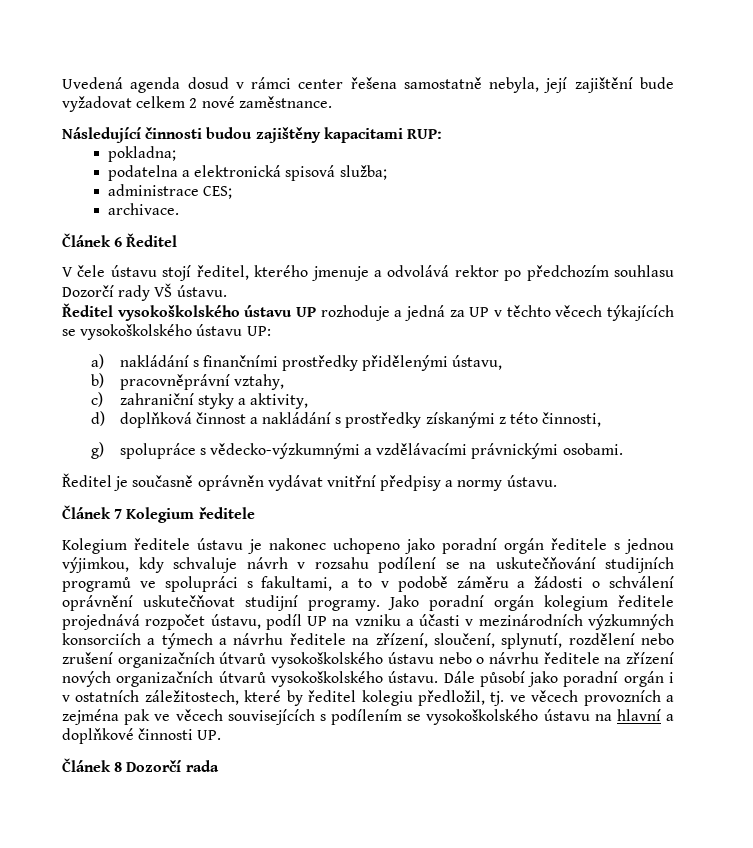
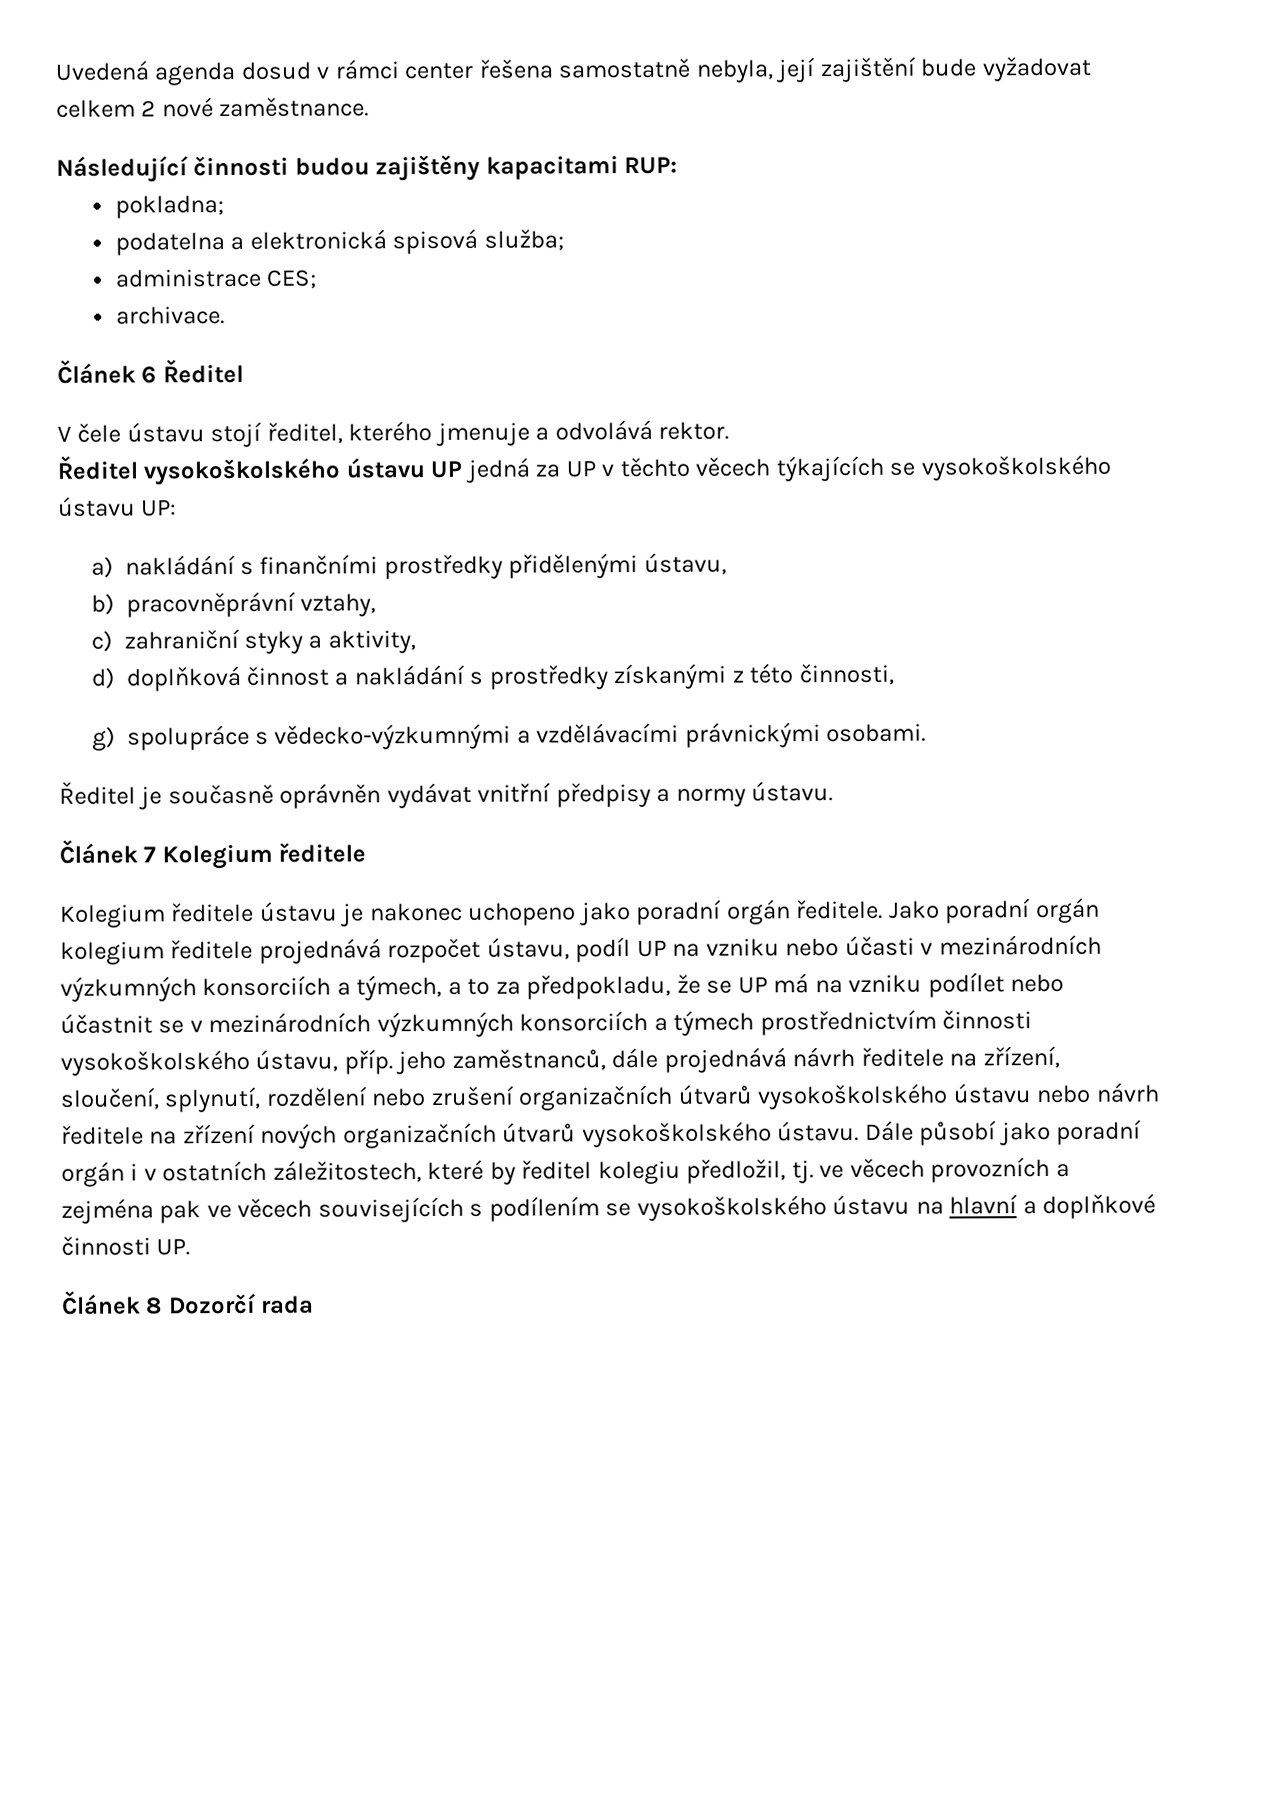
- V čele ústavu stojí ředitel, kterého jmenuje a odvolává rektor po předchozím souhlasu Dozorčí rady VŠ ústavu.
+ V čele ústavu stojí ředitel, kterého jmenuje a odvolává rektor.
- Ředitel vysokoškolského ústavu UP rozhoduje a jedná za UP v těchto věcech týkajících se vysokoškolského ústavu UP:
+ Ředitel vysokoškolského ústavu UP jedná za UP v těchto věcech týkajících se vysokoškolského ústavu UP:
- Kolegium ředitele ústavu je nakonec uchopeno jako poradní orgán ředitele s jednou výjimkou, kdy schvaluje návrh v rozsahu podílení se na uskutečňování studijních programů ve spolupráci s fakultami, a to v podobě záměru a žádosti o schválení oprávnění uskutečňovat studijní programy.
+ Kolegium ředitele ústavu je nakonec uchopeno jako poradní orgán ředitele.
- Jako poradní orgán kolegium ředitele projednává rozpočet ústavu, podíl UP na vzniku a účasti v mezinárodních výzkumných konsorciích a týmech a návrhu ředitele na zřízení, sloučení, splynutí, rozdělení nebo zrušení organizačních útvarů vysokoškolského ústavu nebo o návrhu ředitele na zřízení nových organizačních útvarů vysokoškolského ústavu.
+ Jako poradní orgán kolegium ředitele projednává rozpočet ústavu, podíl UP na vzniku nebo účasti v mezinárodních výzkumných konsorciích a týmech, a to za předpokladu, že se UP má na vzniku podílet nebo účastnit se v mezinárodních výzkumných konsorciích a týmech prostřednictvím činnosti vysokoškolského ústavu, příp. jeho zaměstnanců, dále projednává návrh ředitele na zřízení, sloučení, splynutí, rozdělení nebo zrušení organizačních útvarů vysokoškolského ústavu nebo návrh ředitele na zřízení nových organizačních útvarů vysokoškolského ústavu.

